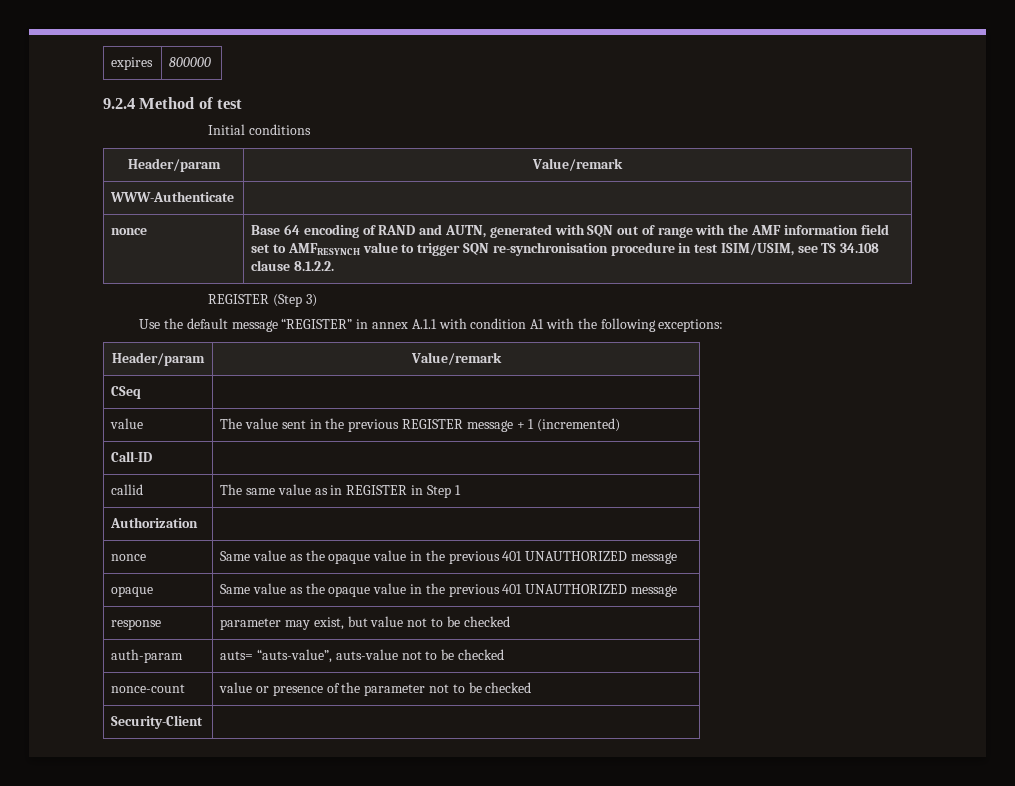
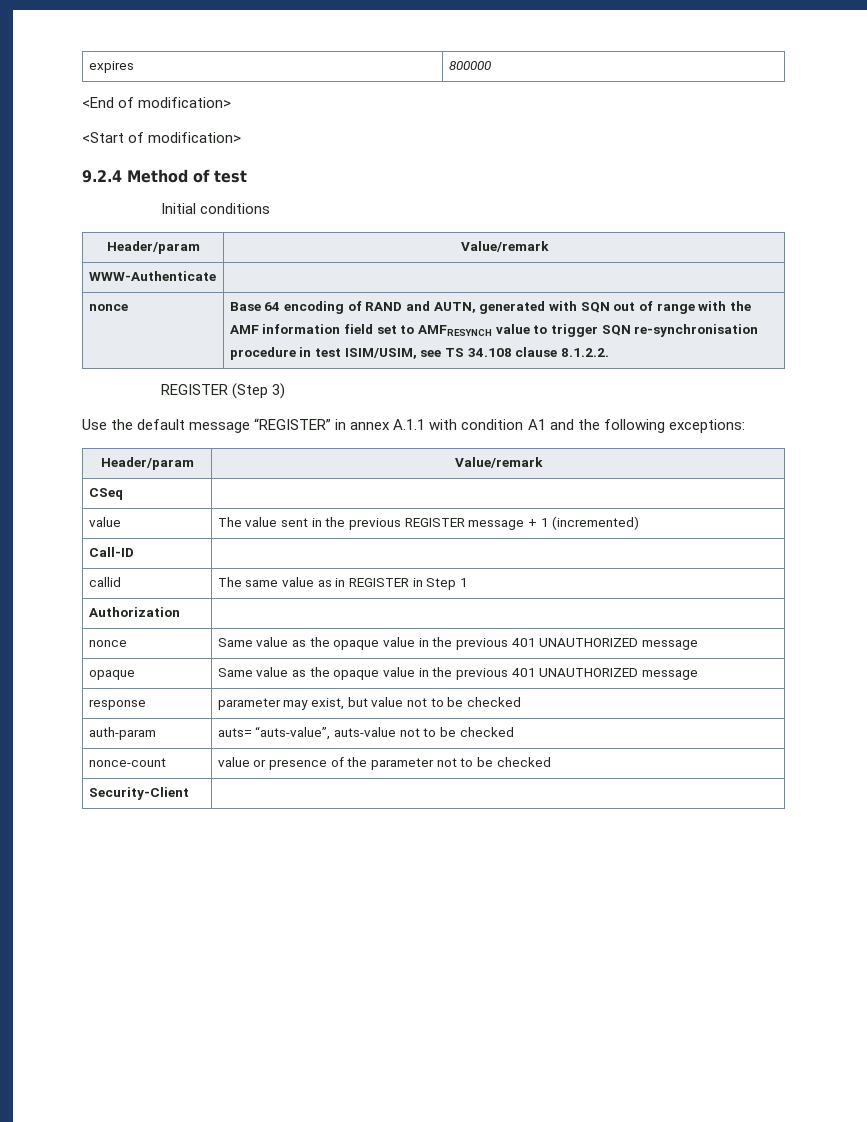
+ <End of modification>
+ <Start of modification>
- Use the default message “REGISTER” in annex A.1.1 with condition A1 with the following exceptions:
+ Use the default message “REGISTER” in annex A.1.1 with condition A1 and the following exceptions:

